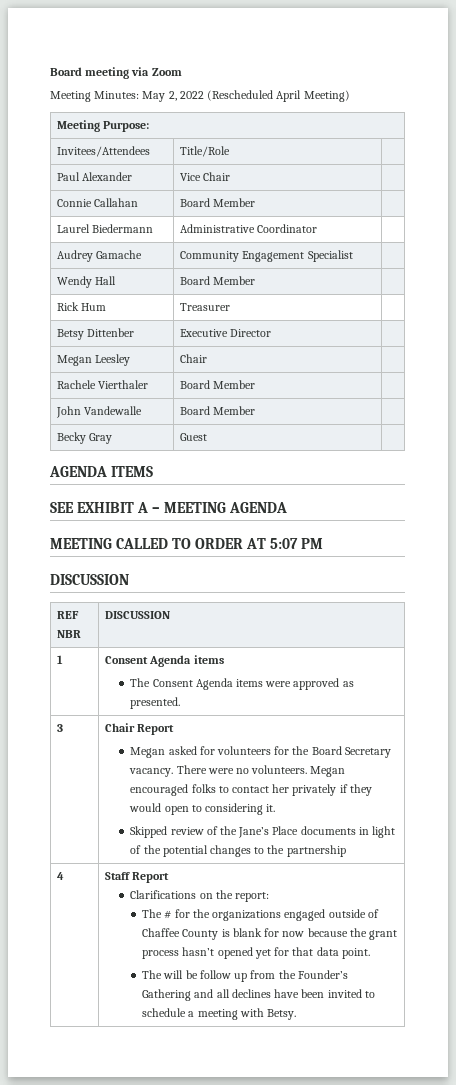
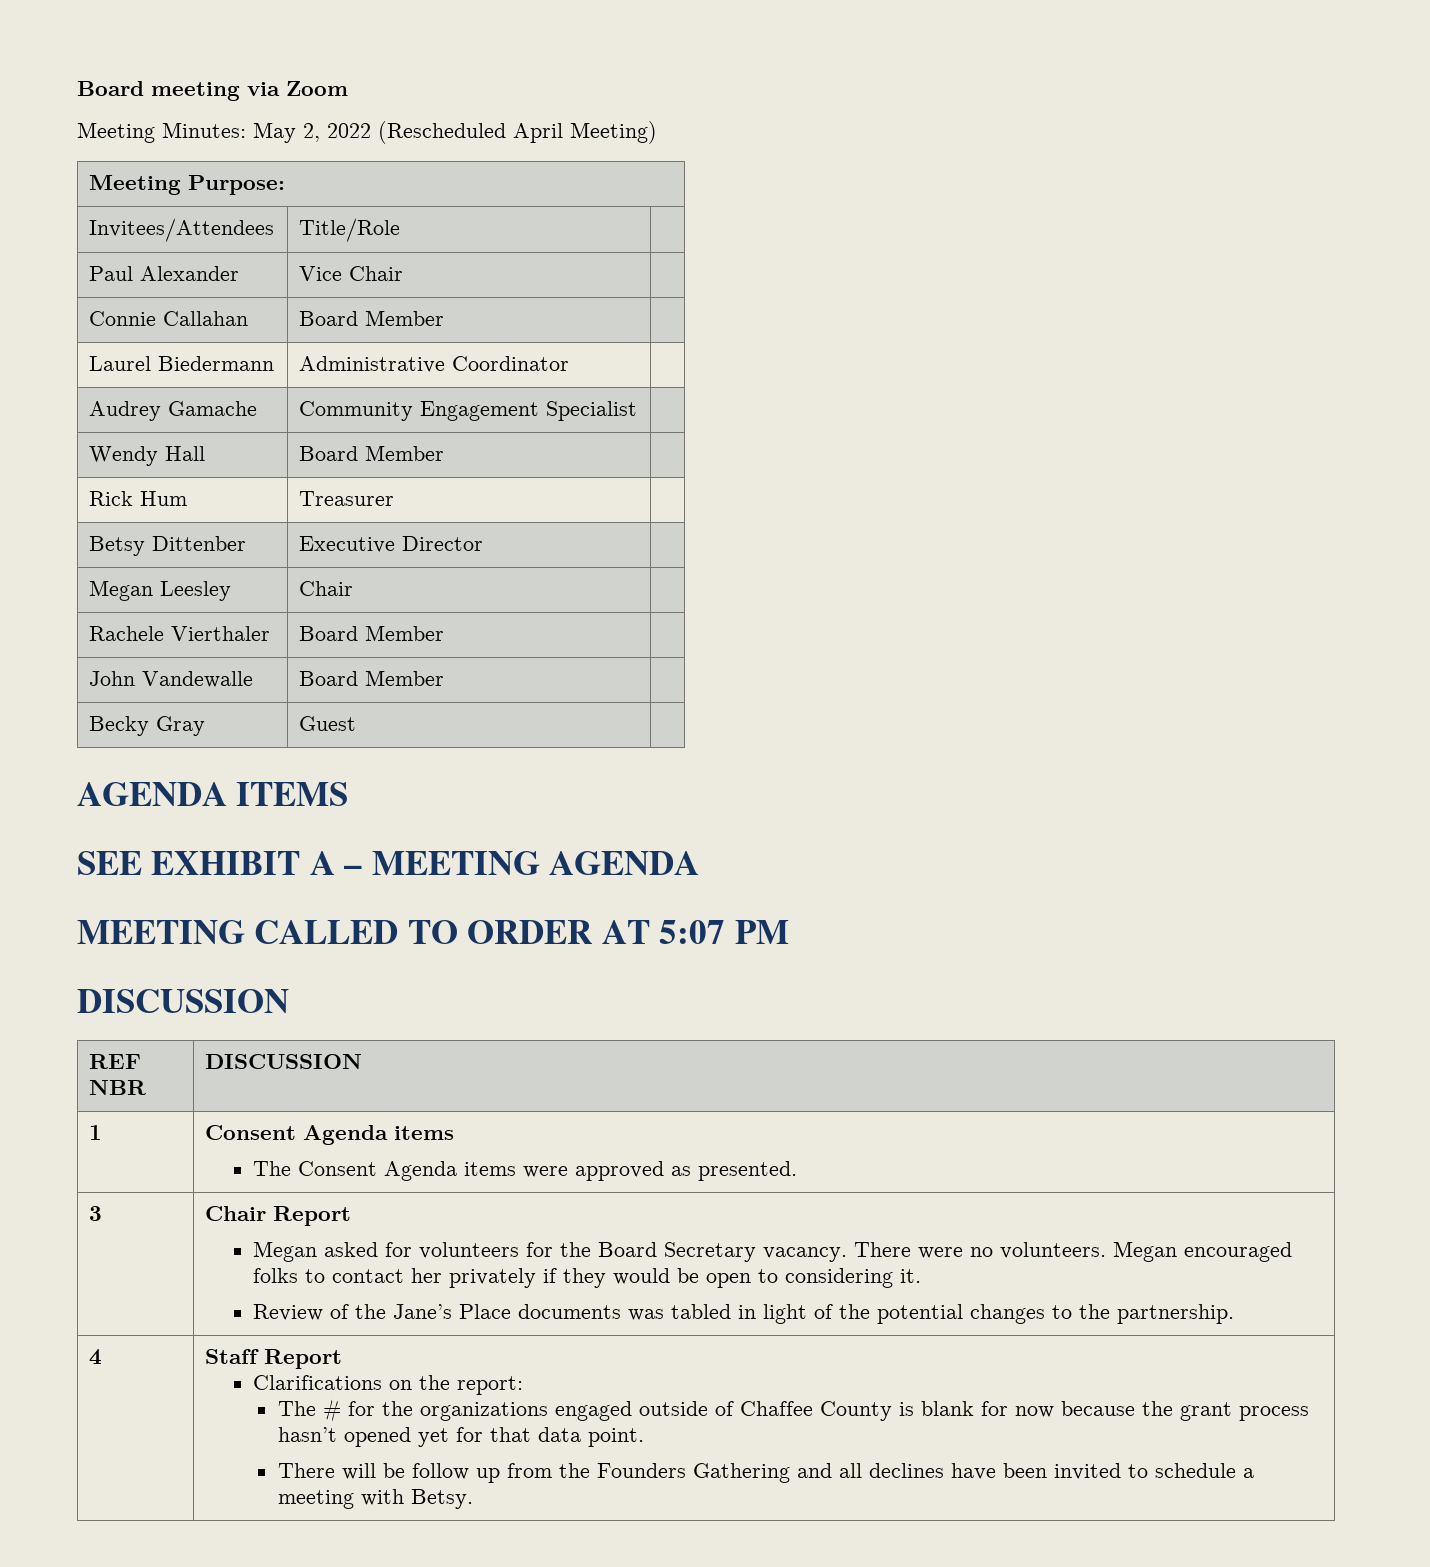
- Megan encouraged folks to contact her privately if they would open to considering it.
+ Megan encouraged folks to contact her privately if they would be open to considering it.
- Skipped review of the Jane’s Place documents in light of the potential changes to the partnership
+ Review of the Jane’s Place documents was tabled in light of the potential changes to the partnership.
- The will be follow up from the Founder’s Gathering and all declines have been invited to schedule a meeting with Betsy.
+ There will be follow up from the Founders Gathering and all declines have been invited to schedule a meeting with Betsy.

